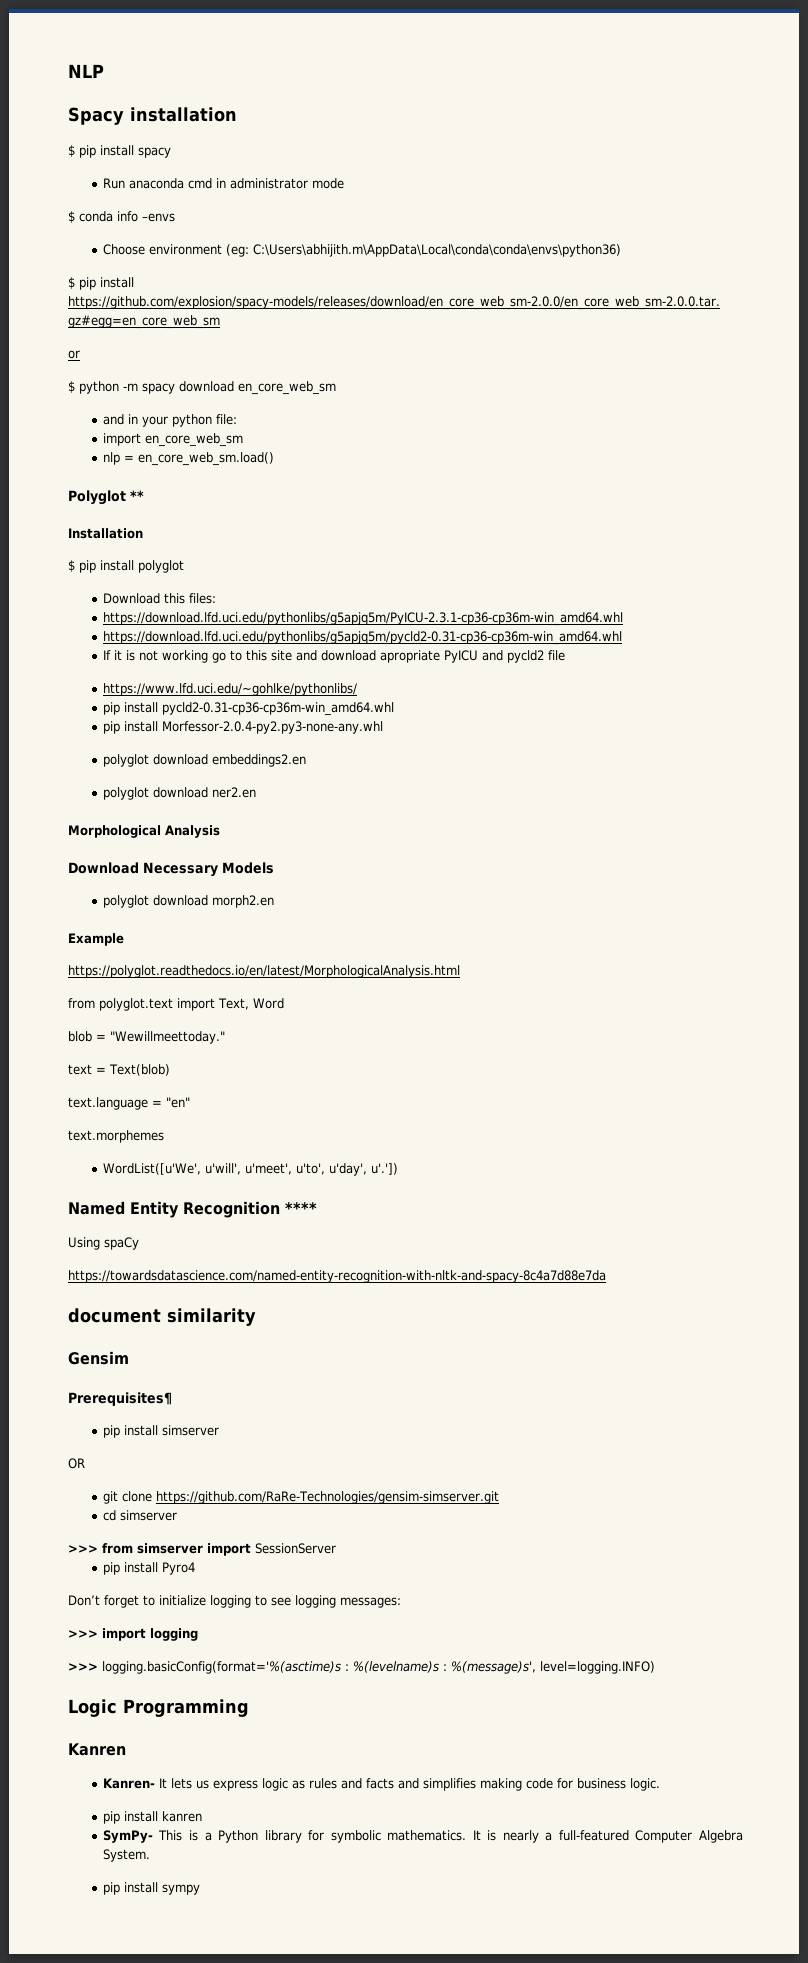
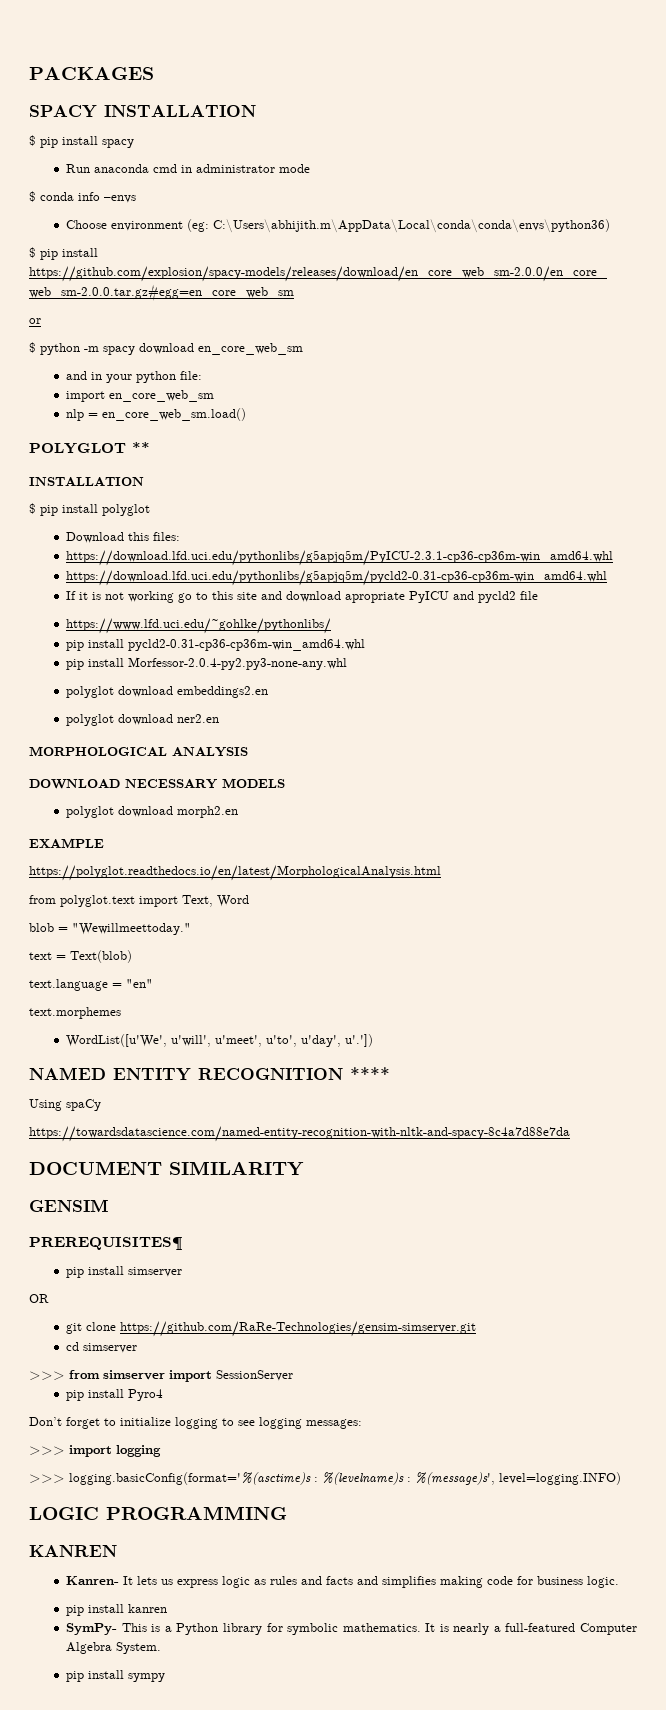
- NLP
- Spacy installation
+ PACKAGES
+ SPACY INSTALLATION
- Polyglot **
- Installation
+ POLYGLOT **
+ INSTALLATION
- Morphological Analysis
- Download Necessary Models
+ MORPHOLOGICAL ANALYSIS
+ DOWNLOAD NECESSARY MODELS
- Example
+ EXAMPLE
- Named Entity Recognition ****
+ NAMED ENTITY RECOGNITION ****
- document similarity
- Gensim
- Prerequisites¶
+ DOCUMENT SIMILARITY
+ GENSIM
+ PREREQUISITES¶
- Logic Programming
- Kanren
+ LOGIC PROGRAMMING
+ KANREN

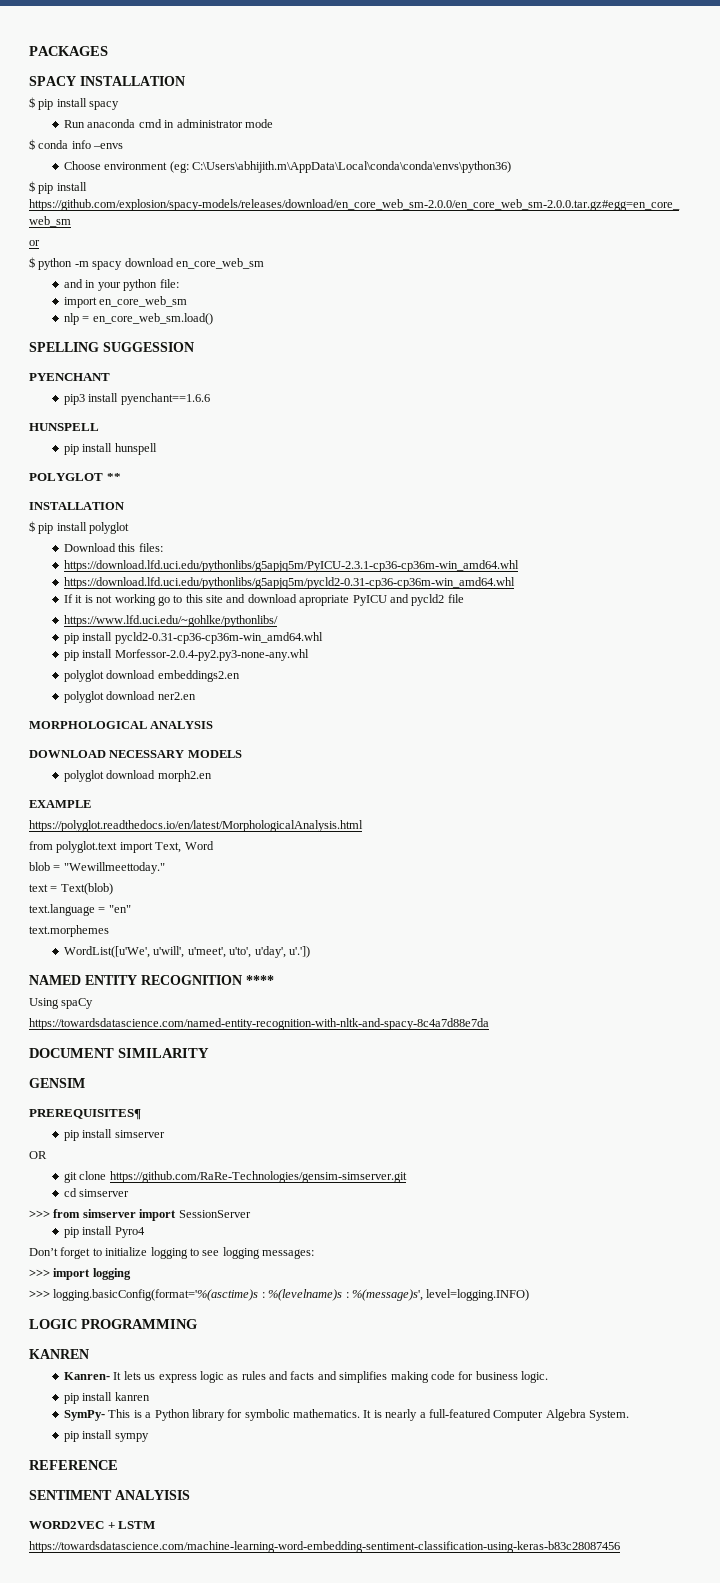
+ SPELLING SUGGESSION
+ PYENCHANT
+ pip3 install pyenchant==1.6.6
+ HUNSPELL
+ pip install hunspell
+ REFERENCE
+ SENTIMENT ANALYISIS
+ WORD2VEC + LSTM
+ https://towardsdatascience.com/machine-learning-word-embedding-sentiment-classification-using-keras-b83c28087456

